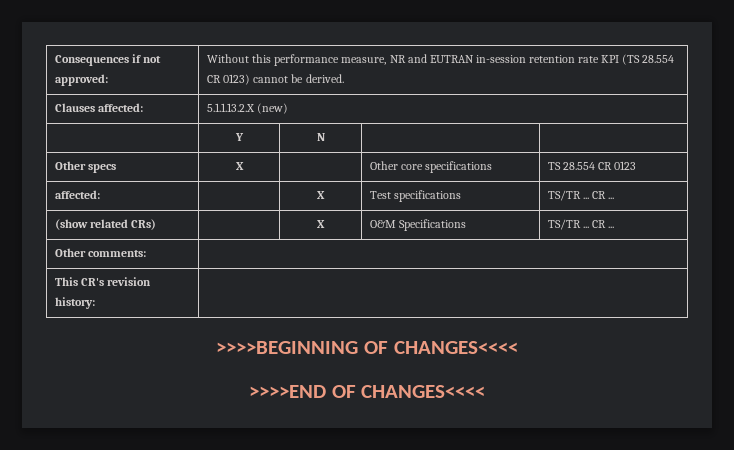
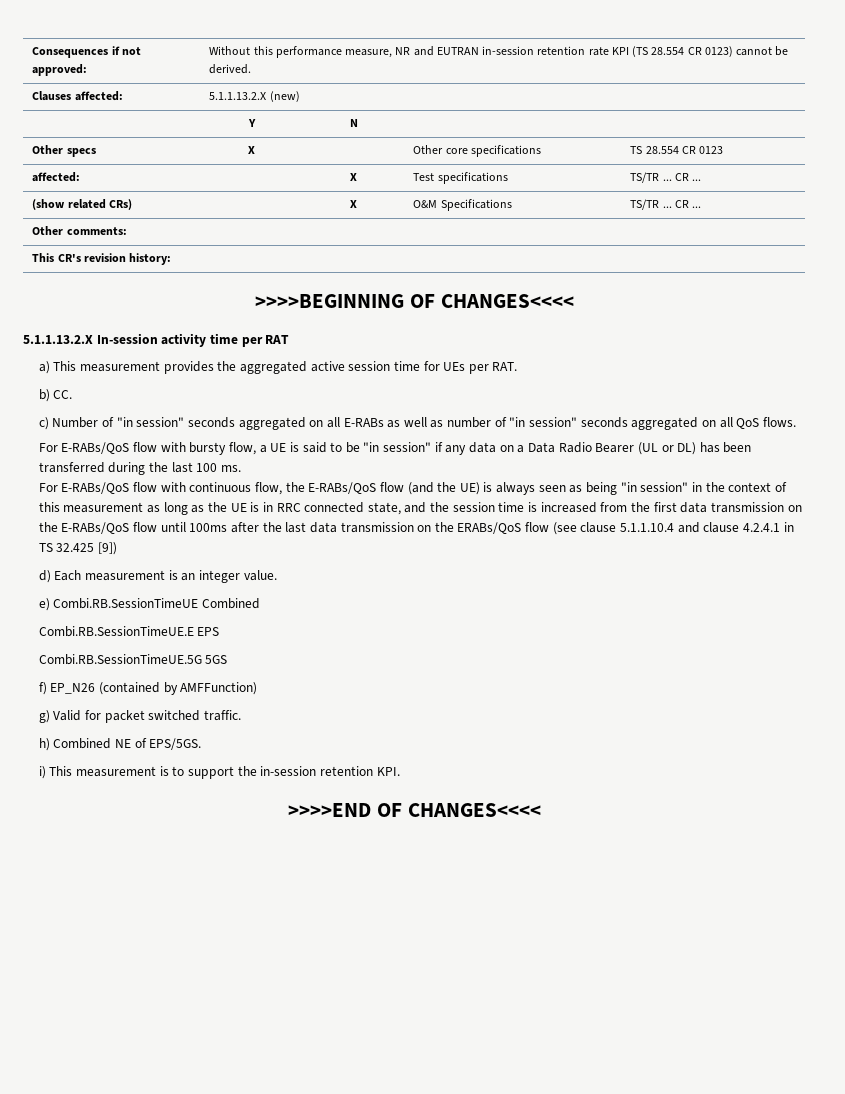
+ 5.1.1.13.2.X In-session activity time per RAT
+ a) This measurement provides the aggregated active session time for UEs per RAT.
+ b) CC.
+ c) Number of "in session" seconds aggregated on all E-RABs as well as number of "in session" seconds aggregated on all QoS flows.
+ For E-RABs/QoS flow with bursty flow, a UE is said to be "in session" if any data on a Data Radio Bearer (UL or DL) has been transferred during the last 100 ms.
+ For E-RABs/QoS flow with continuous flow, the E-RABs/QoS flow (and the UE) is always seen as being "in session" in the context of this measurement as long as the UE is in RRC connected state, and the session time is increased from the first data transmission on the E-RABs/QoS flow until 100ms after the last data transmission on the ERABs/QoS flow (see clause 5.1.1.10.4 and clause 4.2.4.1 in TS 32.425 [9])
+ d) Each measurement is an integer value.
+ e) Combi.RB.SessionTimeUE Combined
+ Combi.RB.SessionTimeUE.E EPS
+ Combi.RB.SessionTimeUE.5G 5GS
+ f) EP_N26 (contained by AMFFunction)
+ g) Valid for packet switched traffic.
+ h) Combined NE of EPS/5GS.
+ i) This measurement is to support the in-session retention KPI.

